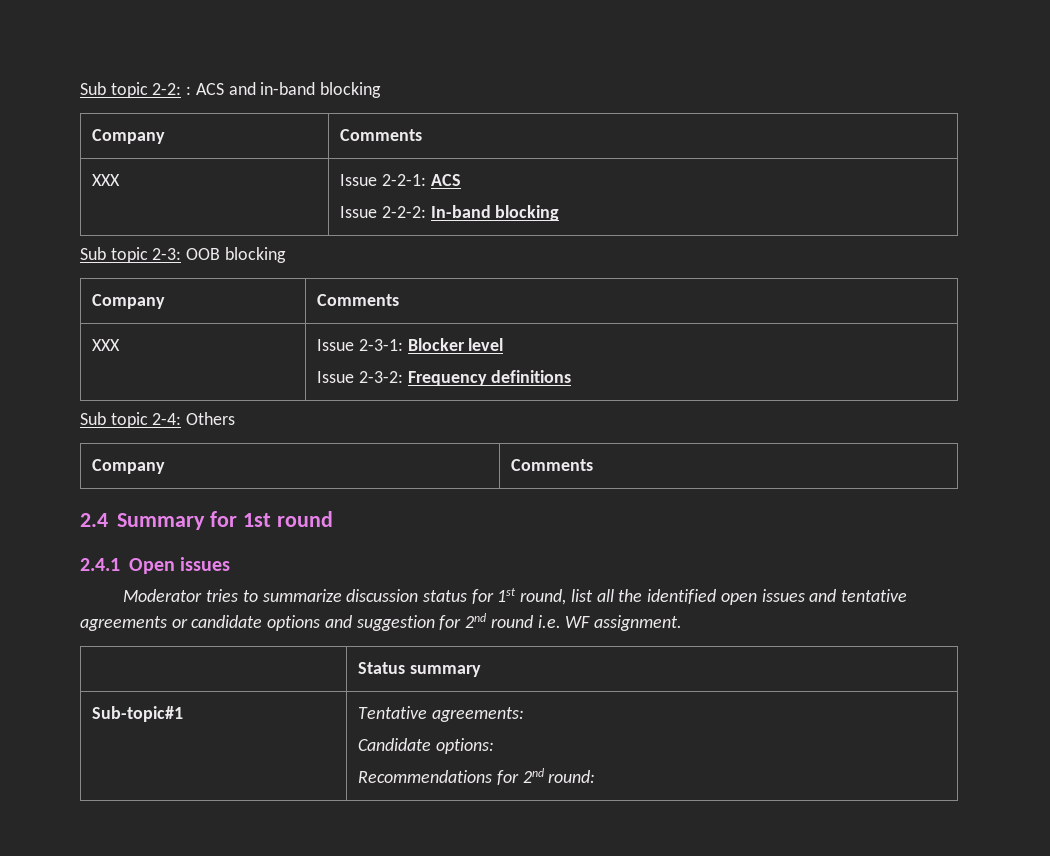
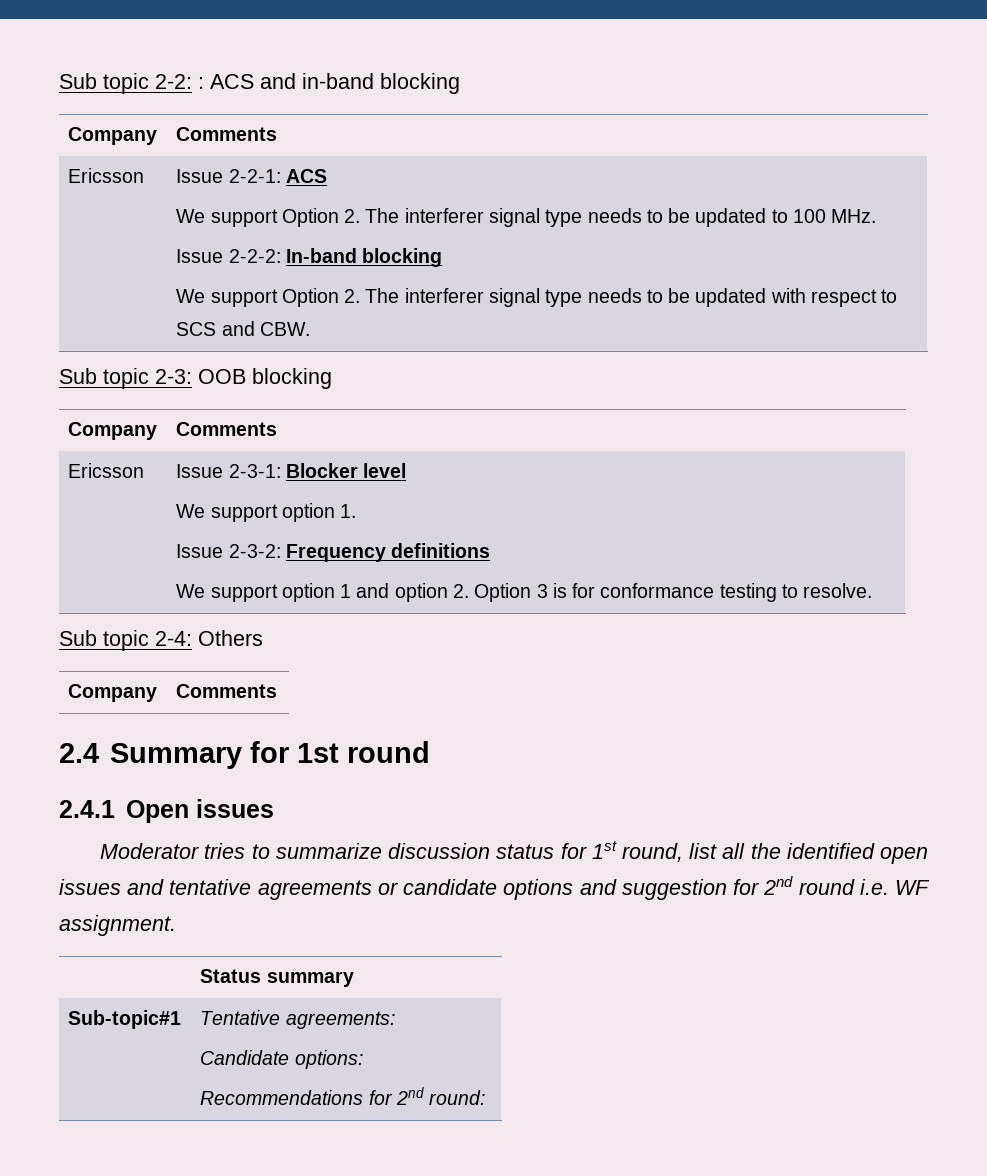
  Sub topic 2-2: : ACS and in-band blocking
  Company | Comments
- XXX
+ Ericsson
+ We support Option 2. The interferer signal type needs to be updated to 100 MHz.
  Issue 2-2-2: In-band blocking
+ We support Option 2. The interferer signal type needs to be updated with respect to SCS and CBW.
- XXX | Issue 2-3-1: Blocker level
+ Ericsson | Issue 2-3-1: Blocker level
+ We support option 1.
  Issue 2-3-2: Frequency definitions
+ We support option 1 and option 2. Option 3 is for conformance testing to resolve.

